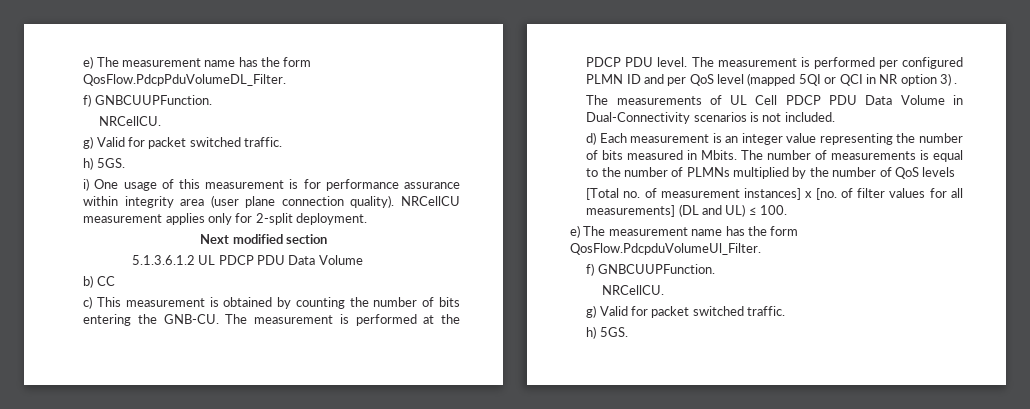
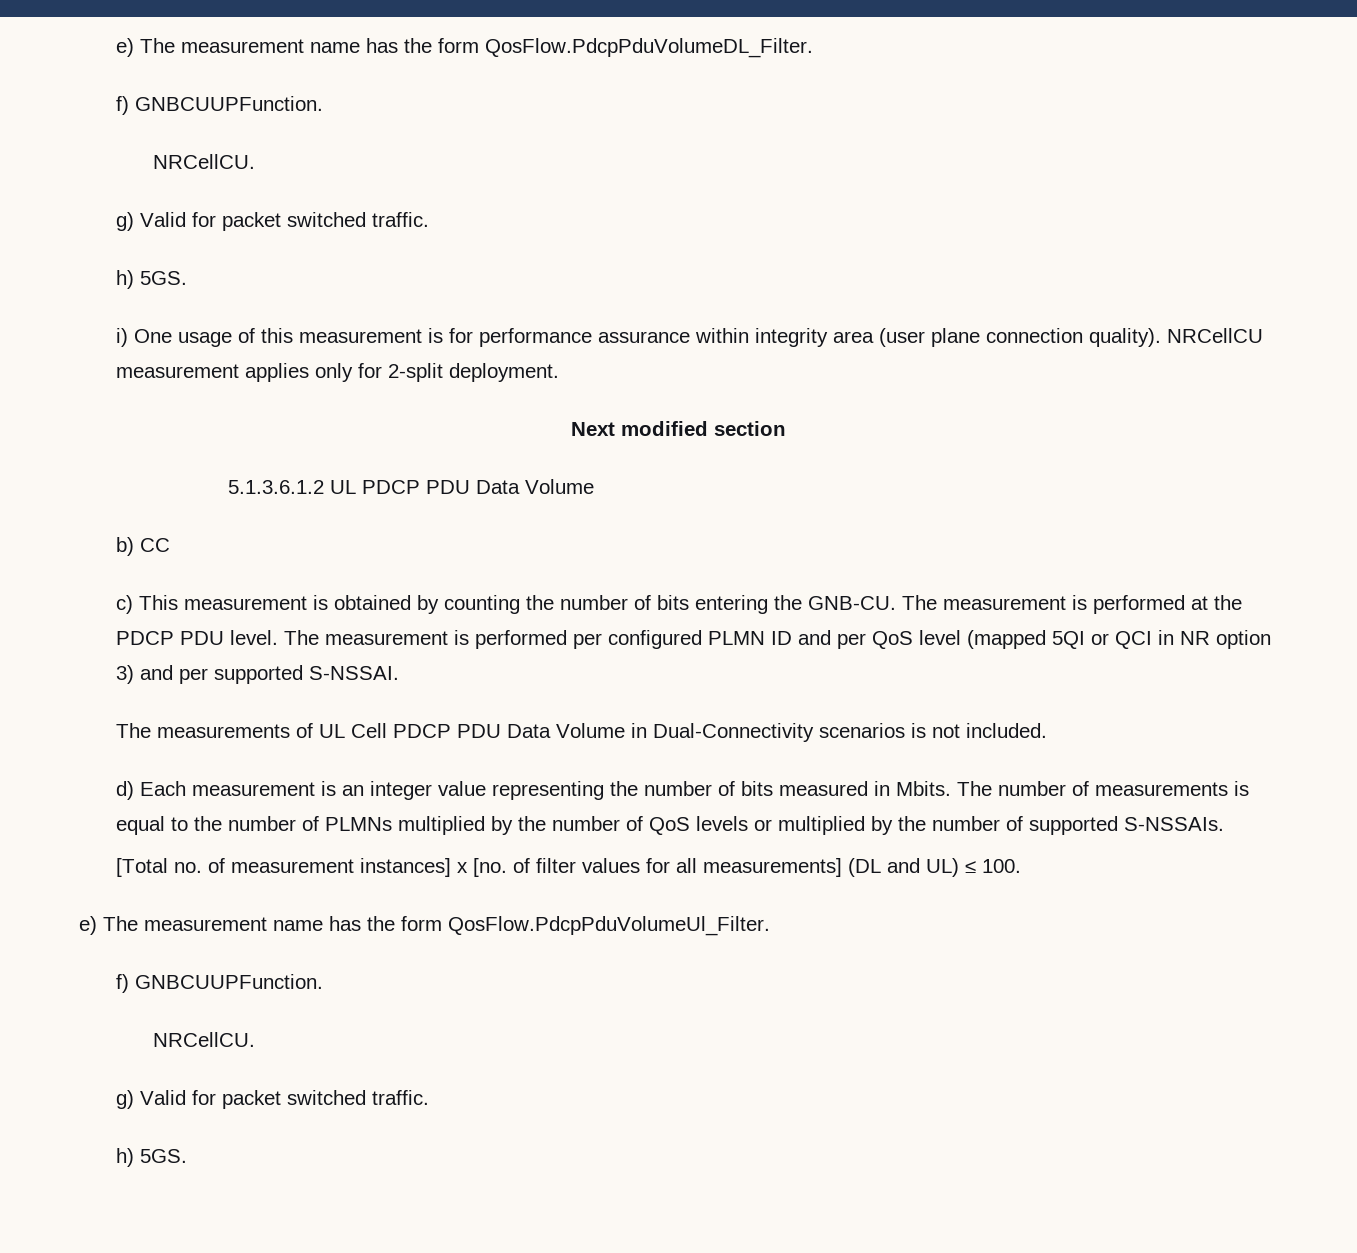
- The measurement is performed per configured PLMN ID and per QoS level (mapped 5QI or QCI in NR option 3) .
+ The measurement is performed per configured PLMN ID and per QoS level (mapped 5QI or QCI in NR option 3) and per supported S-NSSAI.
- The number of measurements is equal to the number of PLMNs multiplied by the number of QoS levels
+ The number of measurements is equal to the number of PLMNs multiplied by the number of QoS levels or multiplied by the number of supported S-NSSAIs.
- e) The measurement name has the form QosFlow.PdcpduVolumeUl_Filter.
+ e) The measurement name has the form QosFlow.PdcpPduVolumeUl_Filter.

